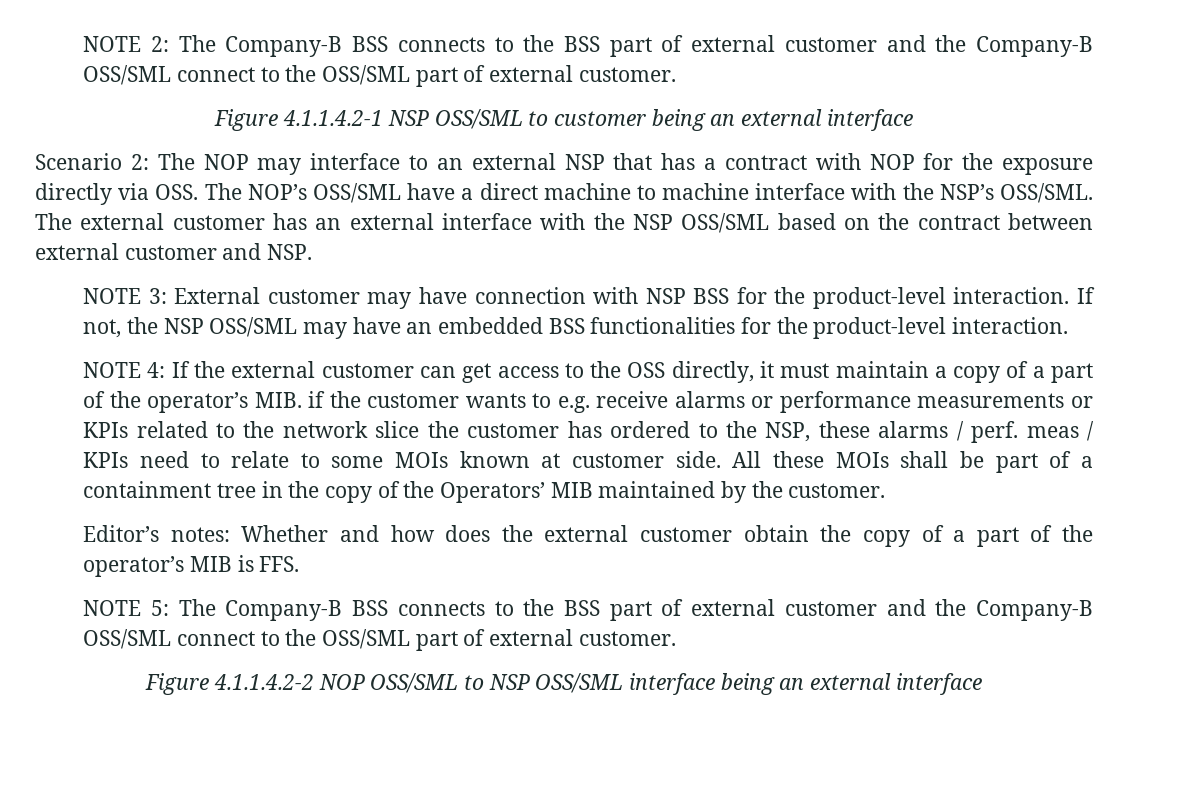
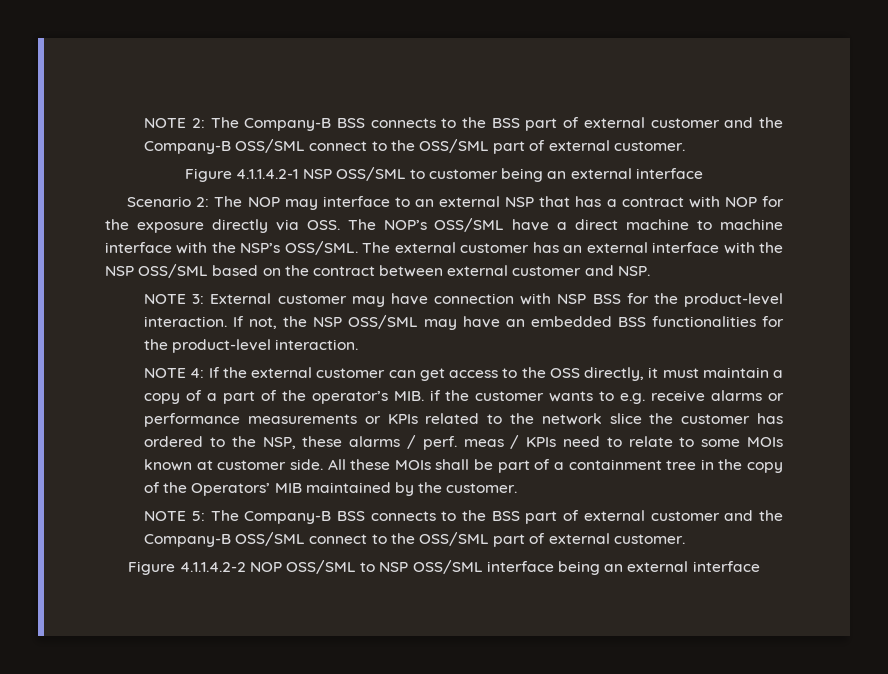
- Editor’s notes: Whether and how does the external customer obtain the copy of a part of the operator’s MIB is FFS.

